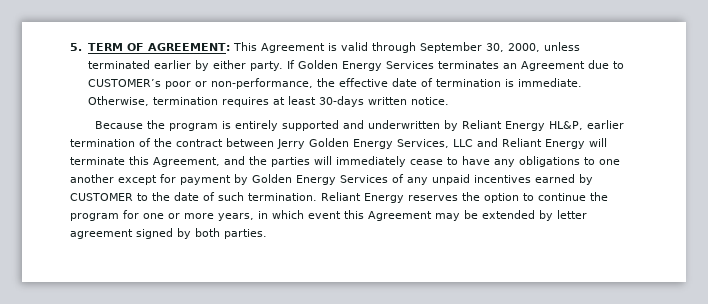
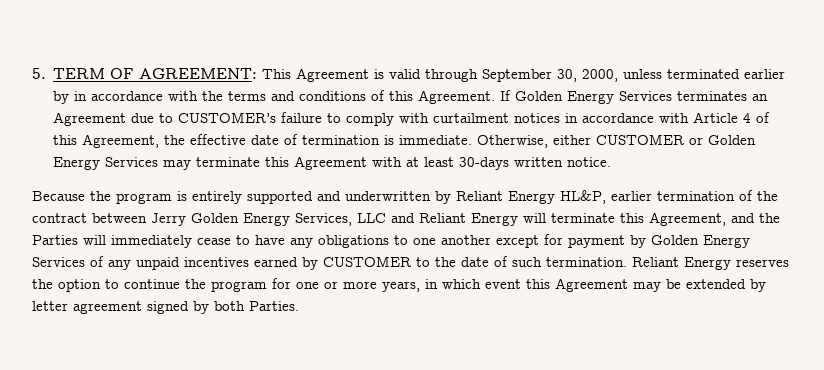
- 5. TERM OF AGREEMENT: This Agreement is valid through September 30, 2000, unless terminated earlier by either party.
+ 5. TERM OF AGREEMENT: This Agreement is valid through September 30, 2000, unless terminated earlier by in accordance with the terms and conditions of this Agreement.
- If Golden Energy Services terminates an Agreement due to CUSTOMER’s poor or non-performance, the effective date of termination is immediate.
+ If Golden Energy Services terminates an Agreement due to CUSTOMER’s failure to comply with curtailment notices in accordance with Article 4 of this Agreement, the effective date of termination is immediate.
- Otherwise, termination requires at least 30-days written notice.
+ Otherwise, either CUSTOMER or Golden Energy Services may terminate this Agreement with at least 30-days written notice.
- Because the program is entirely supported and underwritten by Reliant Energy HL&P, earlier termination of the contract between Jerry Golden Energy Services, LLC and Reliant Energy will terminate this Agreement, and the parties will immediately cease to have any obligations to one another except for payment by Golden Energy Services of any unpaid incentives earned by CUSTOMER to the date of such termination.
+ Because the program is entirely supported and underwritten by Reliant Energy HL&P, earlier termination of the contract between Jerry Golden Energy Services, LLC and Reliant Energy will terminate this Agreement, and the Parties will immediately cease to have any obligations to one another except for payment by Golden Energy Services of any unpaid incentives earned by CUSTOMER to the date of such termination.
- Reliant Energy reserves the option to continue the program for one or more years, in which event this Agreement may be extended by letter agreement signed by both parties.
+ Reliant Energy reserves the option to continue the program for one or more years, in which event this Agreement may be extended by letter agreement signed by both Parties.

